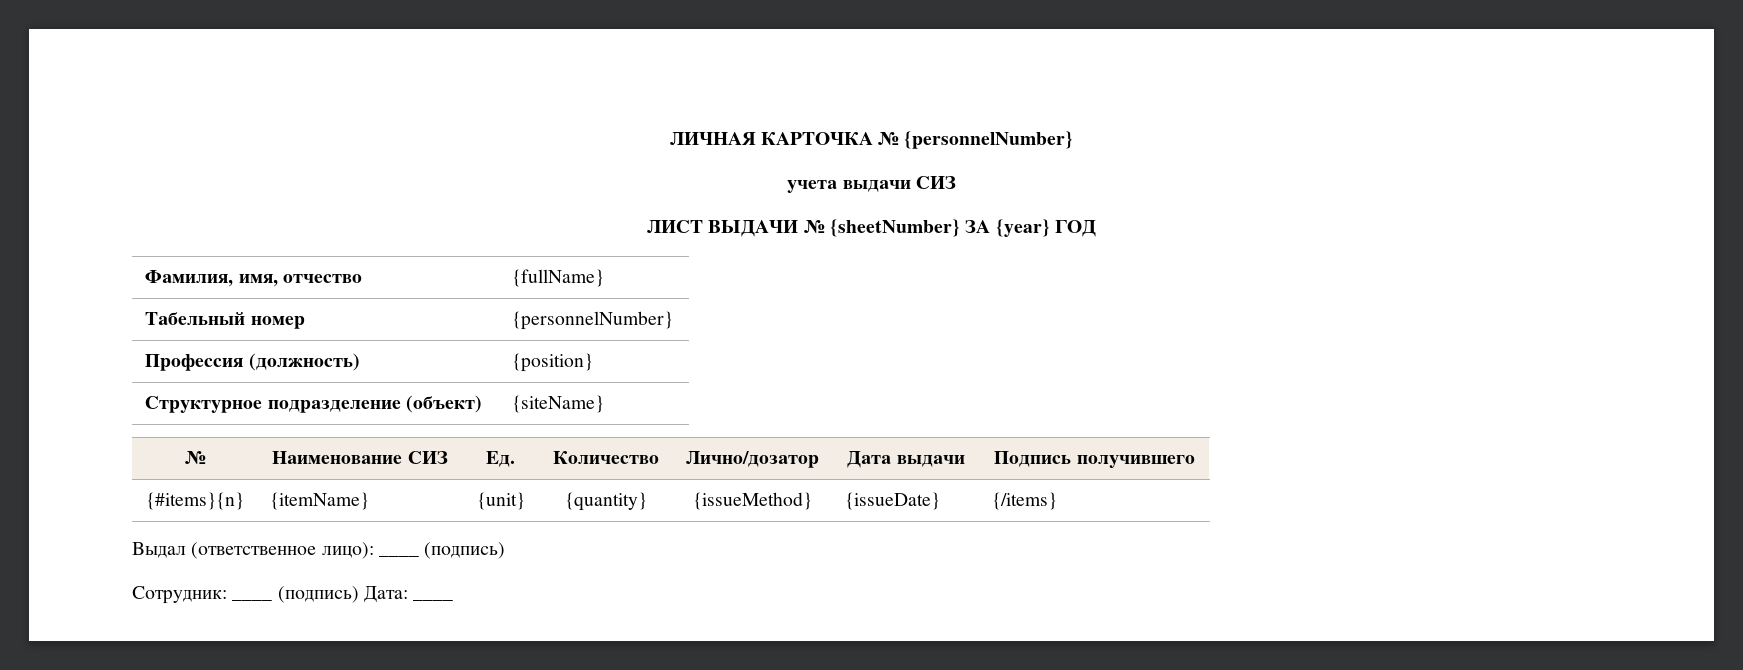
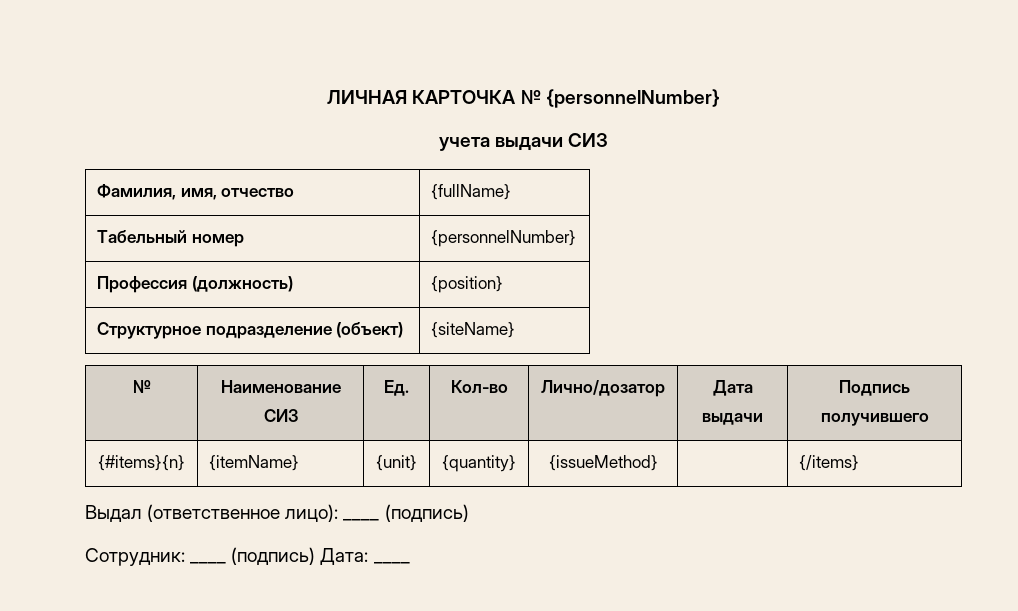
- ЛИСТ ВЫДАЧИ № {sheetNumber} ЗА {year} ГОД
- № | Наименование СИЗ | Ед. | Количество | Лично/дозатор | Дата выдачи | Подпись получившего
+ № | Наименование СИЗ | Ед. | Кол-во | Лично/дозатор | Дата выдачи | Подпись получившего
- {#items}{n} | {itemName} | {unit} | {quantity} | {issueMethod} | {issueDate} | {/items}
+ {#items}{n} | {itemName} | {unit} | {quantity} | {issueMethod} | | {/items}

